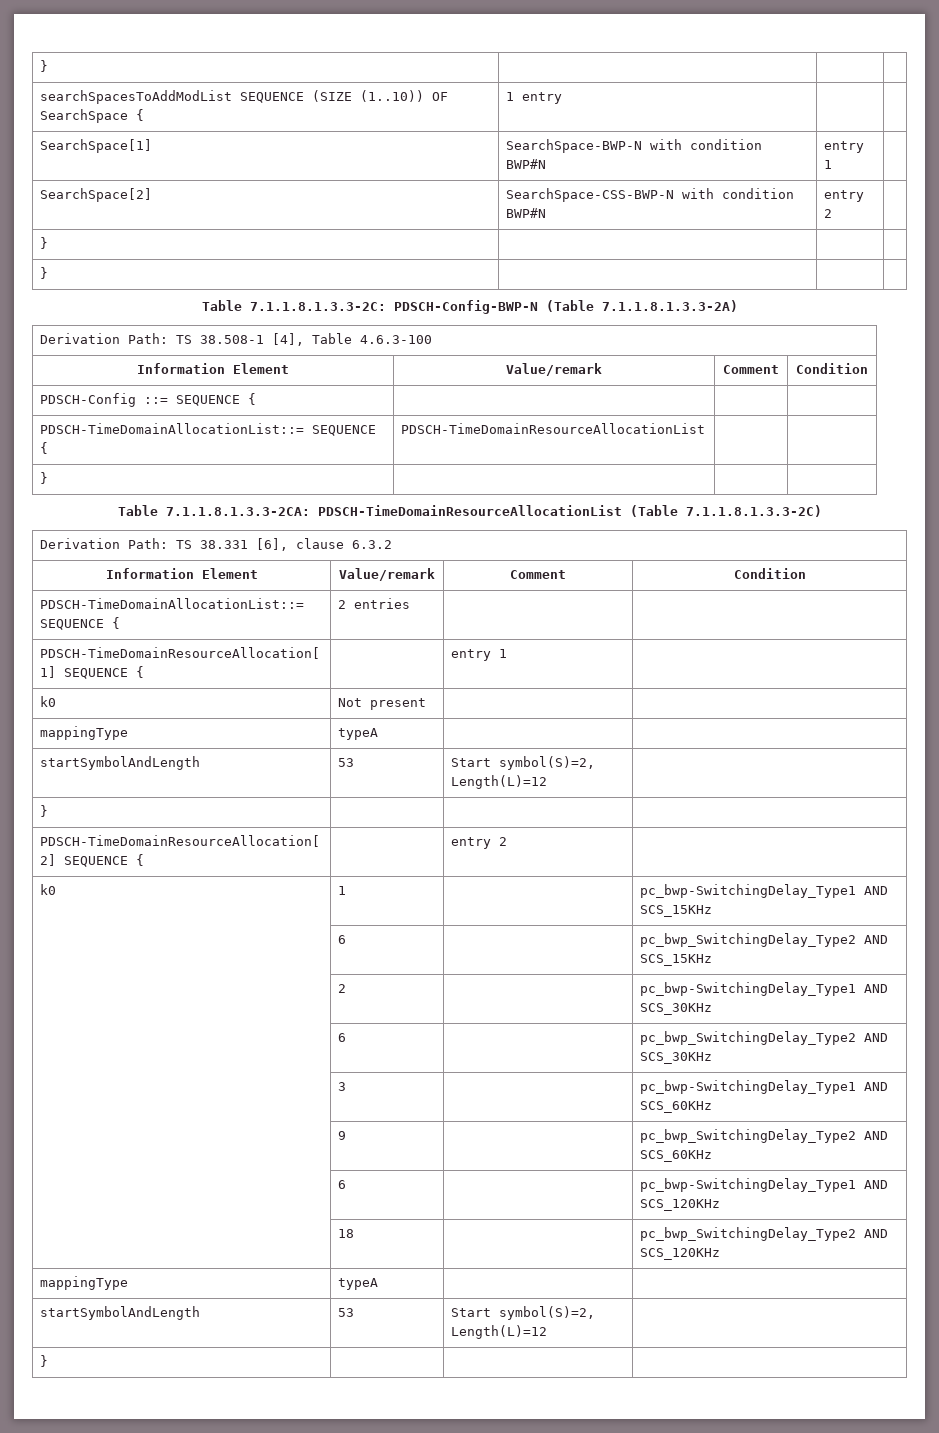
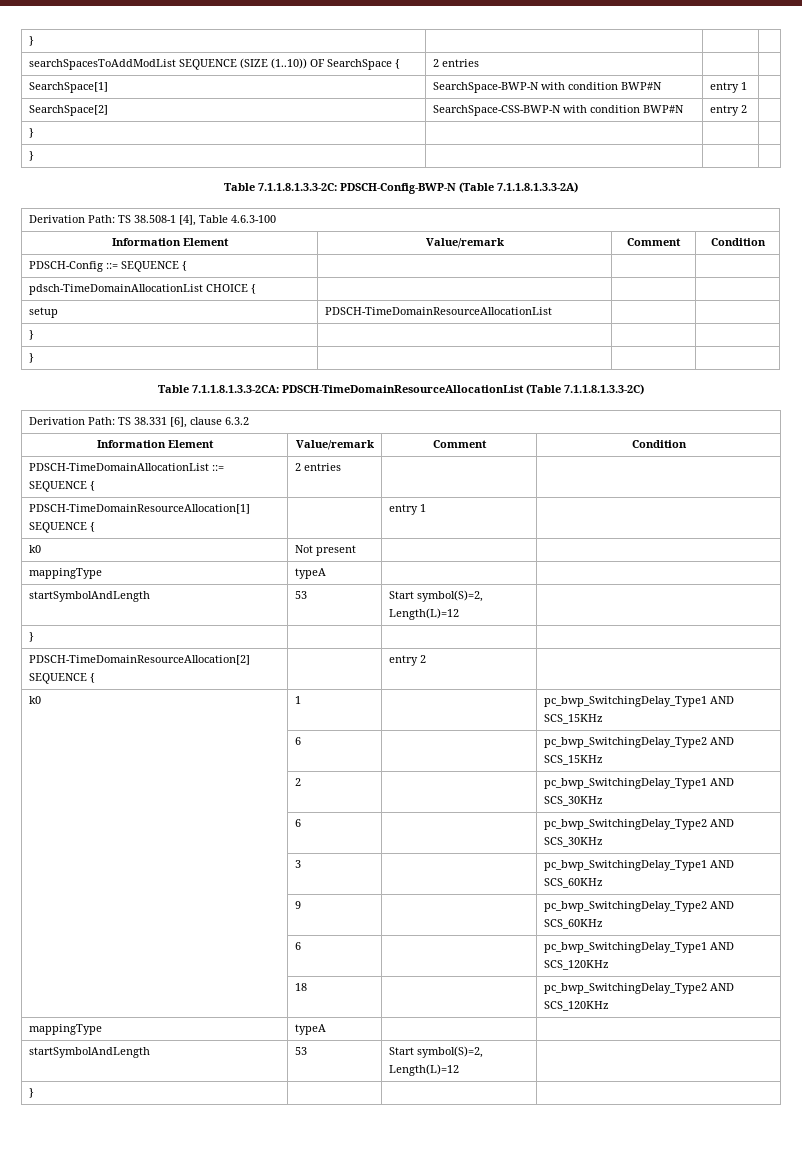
- searchSpacesToAddModList SEQUENCE (SIZE (1..10)) OF SearchSpace { | 1 entry | |
+ searchSpacesToAddModList SEQUENCE (SIZE (1..10)) OF SearchSpace { | 2 entries | |
- PDSCH-TimeDomainAllocationList::= SEQUENCE { | PDSCH-TimeDomainResourceAllocationList | |
+ pdsch-TimeDomainAllocationList CHOICE { | | |
+ setup | PDSCH-TimeDomainResourceAllocationList | |
+ } | | |
- PDSCH-TimeDomainAllocationList::= SEQUENCE { | 2 entries | |
+ PDSCH-TimeDomainAllocationList ::= SEQUENCE { | 2 entries | |
- k0 | 1 | | pc_bwp-SwitchingDelay_Type1 AND SCS_15KHz
+ k0 | 1 | | pc_bwp_SwitchingDelay_Type1 AND SCS_15KHz
- | 2 | | pc_bwp-SwitchingDelay_Type1 AND SCS_30KHz
+ | 2 | | pc_bwp_SwitchingDelay_Type1 AND SCS_30KHz
- | 3 | | pc_bwp-SwitchingDelay_Type1 AND SCS_60KHz
+ | 3 | | pc_bwp_SwitchingDelay_Type1 AND SCS_60KHz
- | 6 | | pc_bwp-SwitchingDelay_Type1 AND SCS_120KHz
+ | 6 | | pc_bwp_SwitchingDelay_Type1 AND SCS_120KHz

